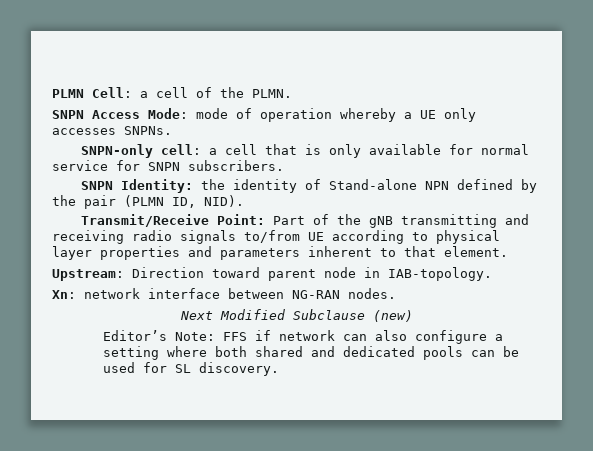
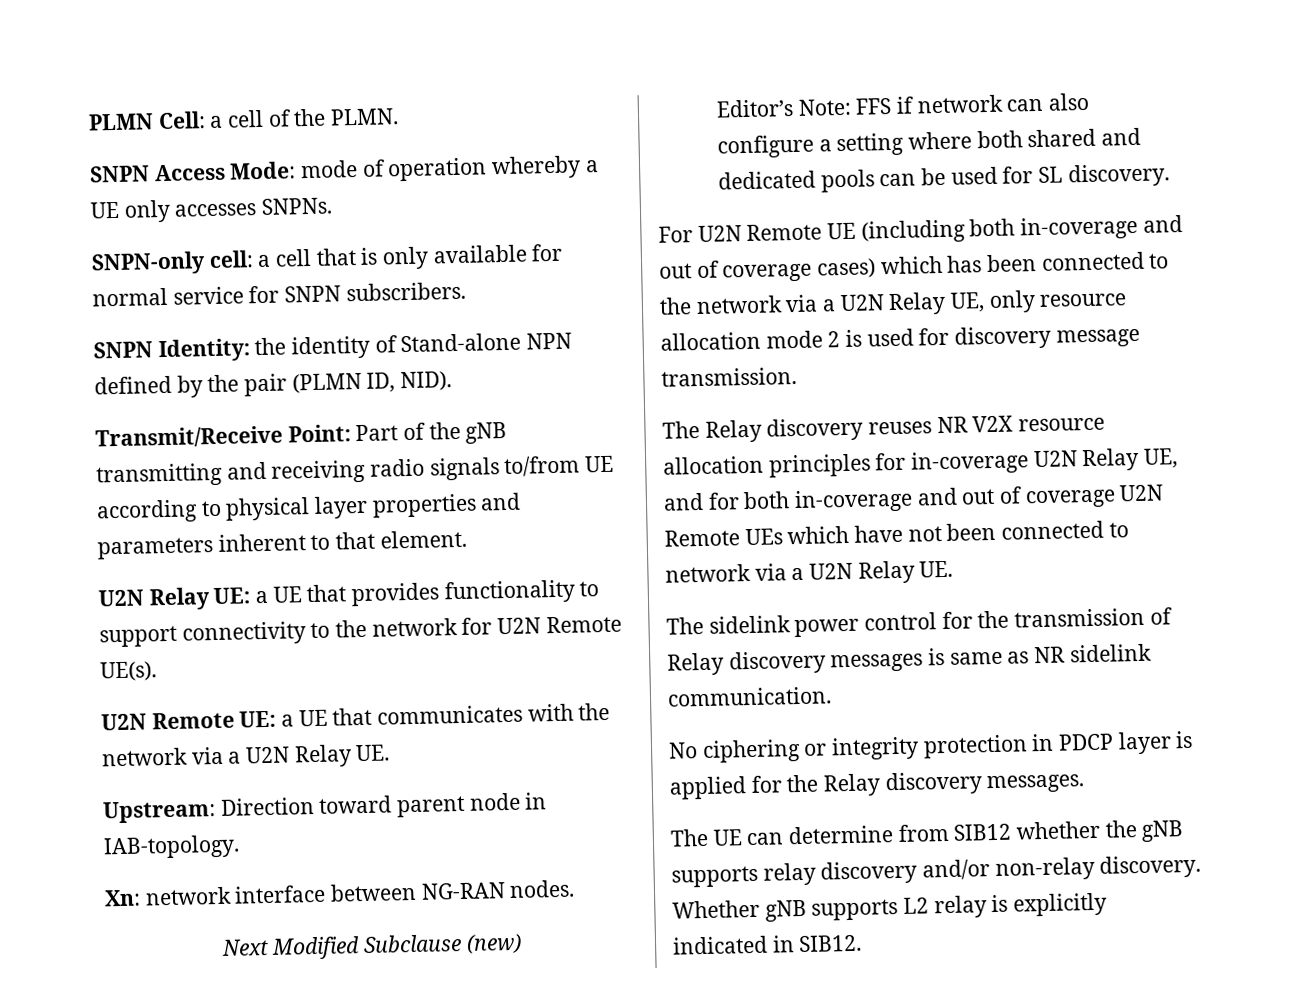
+ U2N Relay UE: a UE that provides functionality to support connectivity to the network for U2N Remote UE(s).
+ U2N Remote UE: a UE that communicates with the network via a U2N Relay UE.
+ For U2N Remote UE (including both in-coverage and out of coverage cases) which has been connected to the network via a U2N Relay UE, only resource allocation mode 2 is used for discovery message transmission.
+ The Relay discovery reuses NR V2X resource allocation principles for in-coverage U2N Relay UE, and for both in-coverage and out of coverage U2N Remote UEs which have not been connected to network via a U2N Relay UE.
+ The sidelink power control for the transmission of Relay discovery messages is same as NR sidelink communication.
+ No ciphering or integrity protection in PDCP layer is applied for the Relay discovery messages.
+ The UE can determine from SIB12 whether the gNB supports relay discovery and/or non-relay discovery. Whether gNB supports L2 relay is explicitly indicated in SIB12.

